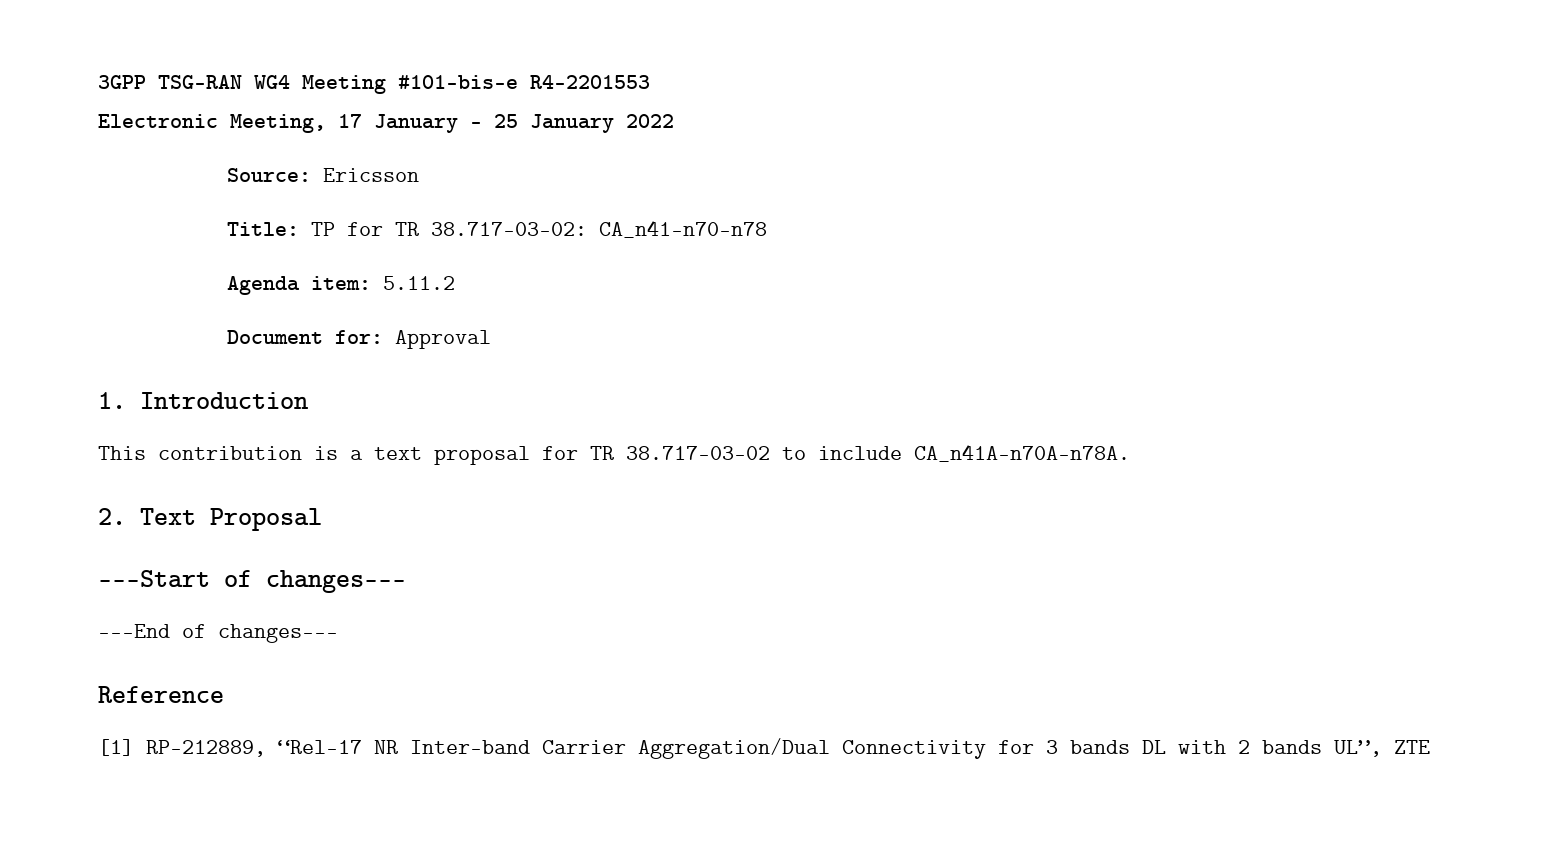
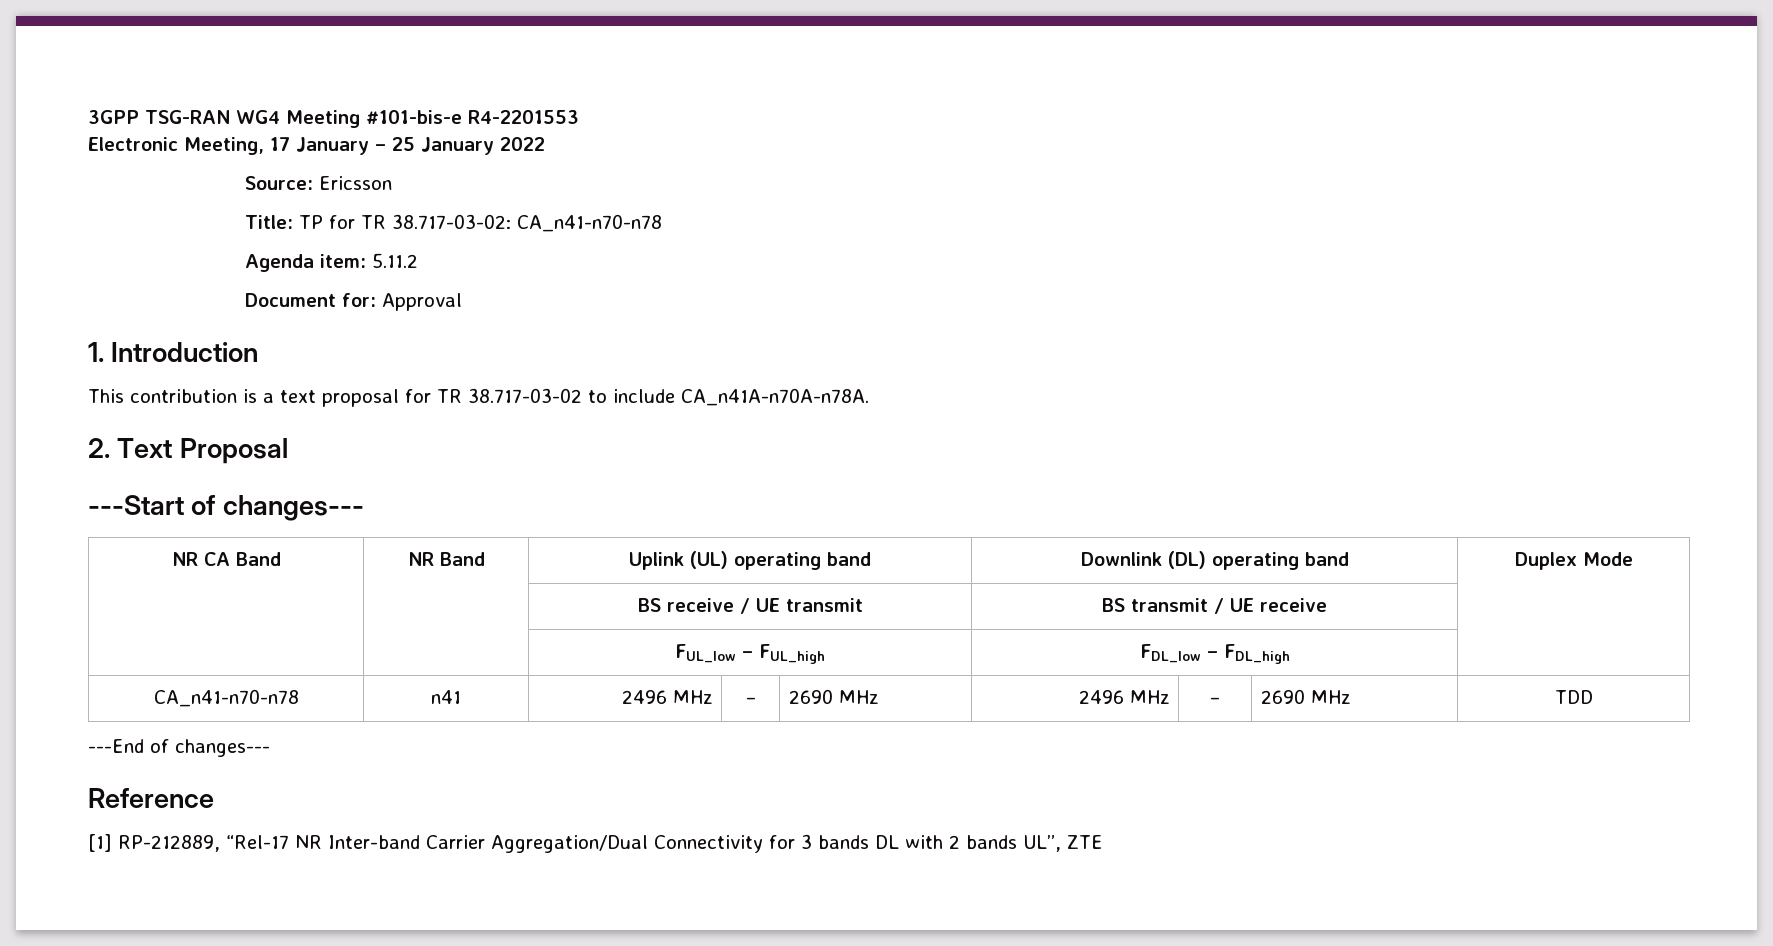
+ NR CA Band | NR Band | Uplink (UL) operating band | Downlink (DL) operating band | Duplex Mode
+ | | BS receive / UE transmit | BS transmit / UE receive |
+ | | FUL_low – FUL_high | FDL_low – FDL_high |
+ CA_n41-n70-n78 | n41 | 2496 MHz | – | 2690 MHz | 2496 MHz | – | 2690 MHz | TDD

